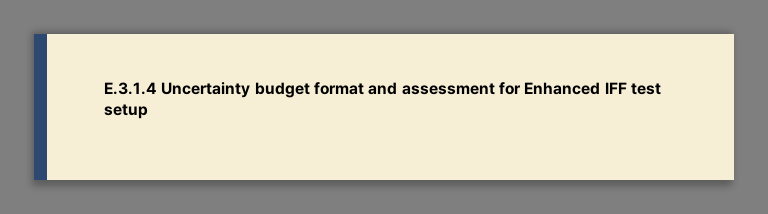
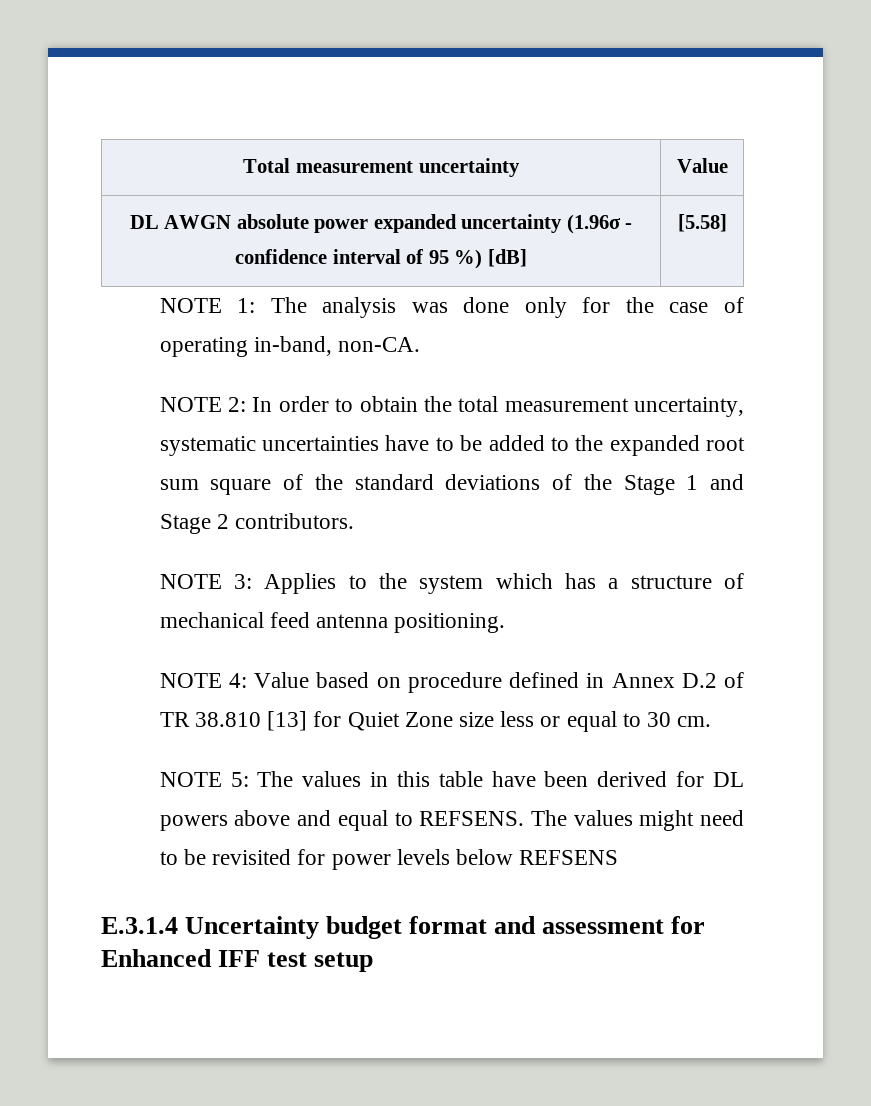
+ Total measurement uncertainty | Value
+ DL AWGN absolute power expanded uncertainty (1.96σ - confidence interval of 95 %) [dB] | [5.58]
+ NOTE 1: The analysis was done only for the case of operating in-band, non-CA.
+ NOTE 2: In order to obtain the total measurement uncertainty, systematic uncertainties have to be added to the expanded root sum square of the standard deviations of the Stage 1 and Stage 2 contributors.
+ NOTE 3: Applies to the system which has a structure of mechanical feed antenna positioning.
+ NOTE 4: Value based on procedure defined in Annex D.2 of TR 38.810 [13] for Quiet Zone size less or equal to 30 cm.
+ NOTE 5: The values in this table have been derived for DL powers above and equal to REFSENS. The values might need to be revisited for power levels below REFSENS

